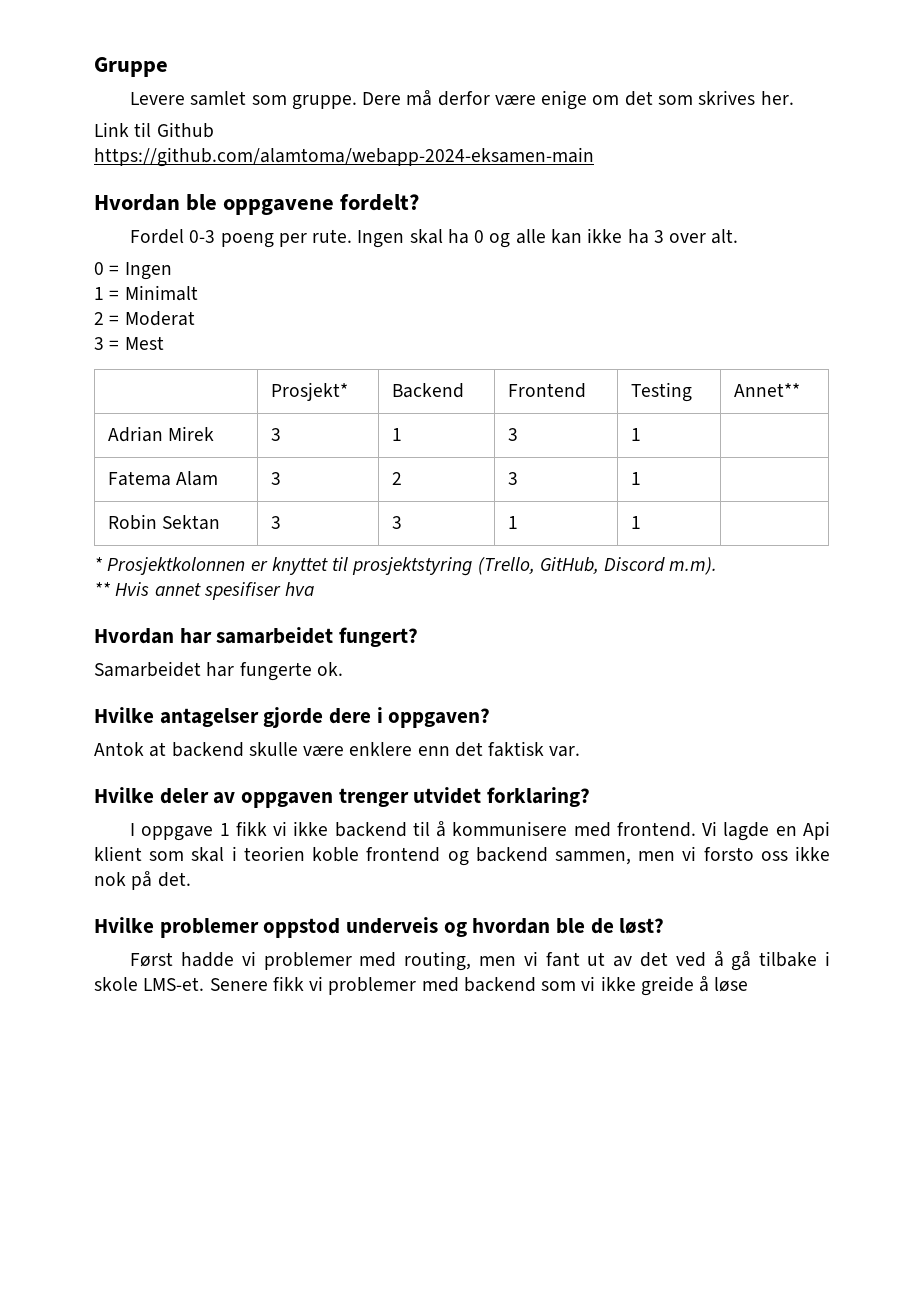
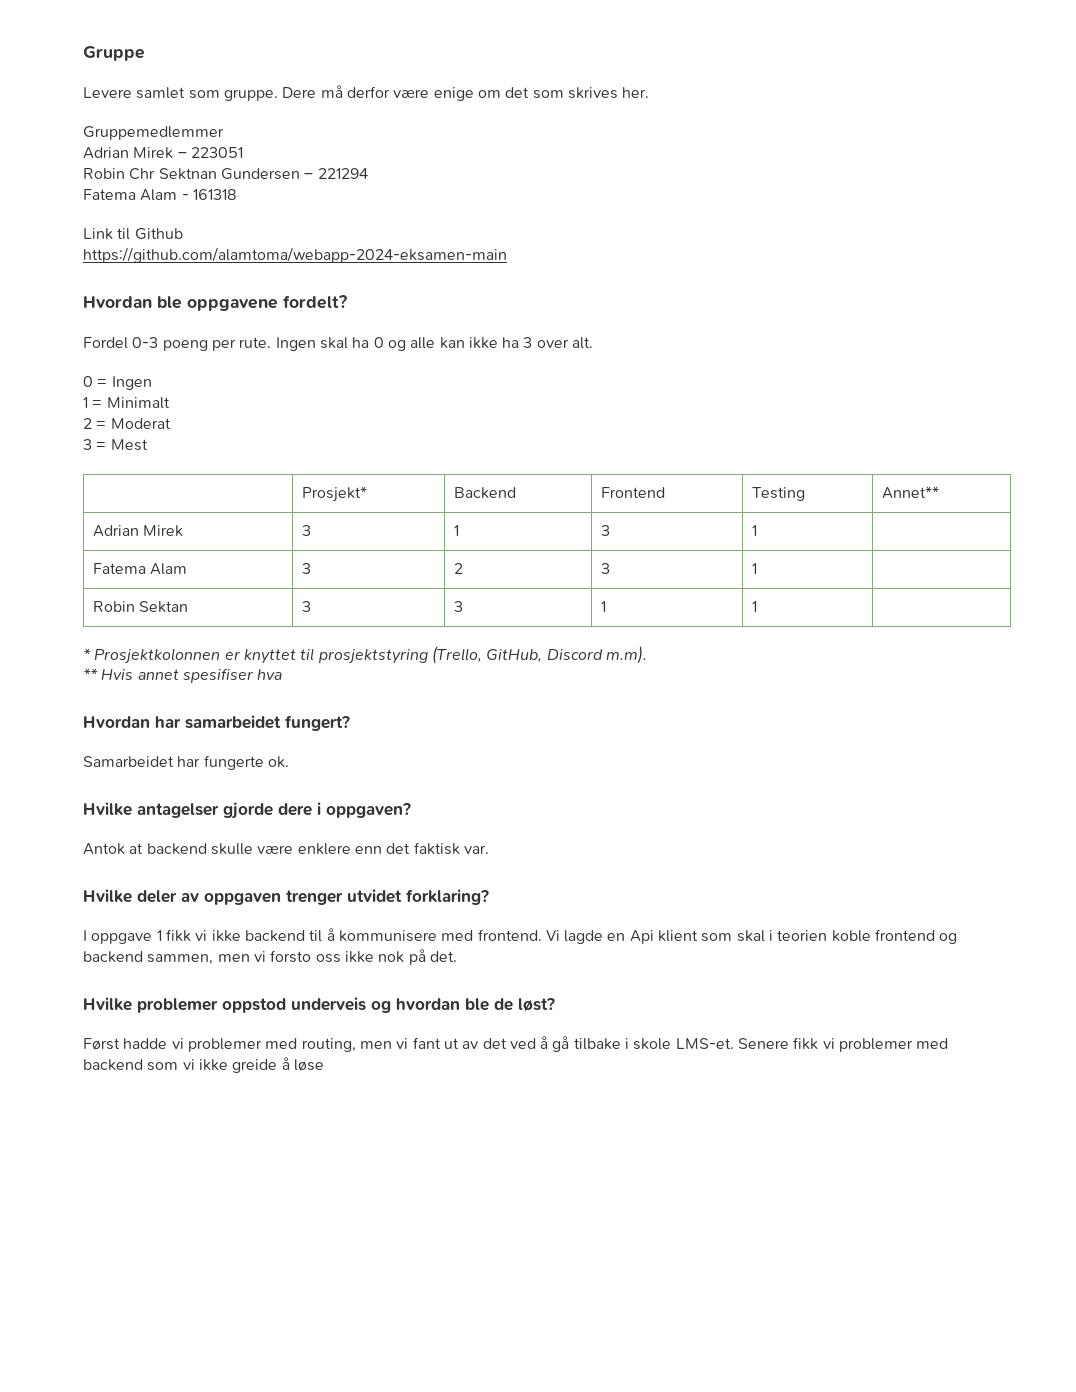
+ Gruppemedlemmer
+ Adrian Mirek – 223051
+ Robin Chr Sektnan Gundersen – 221294
+ Fatema Alam - 161318

